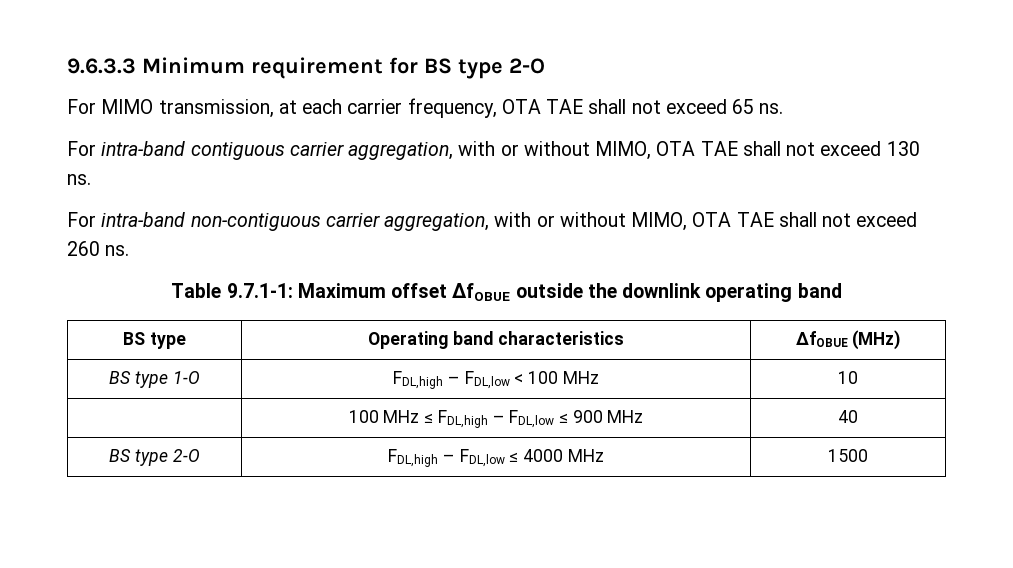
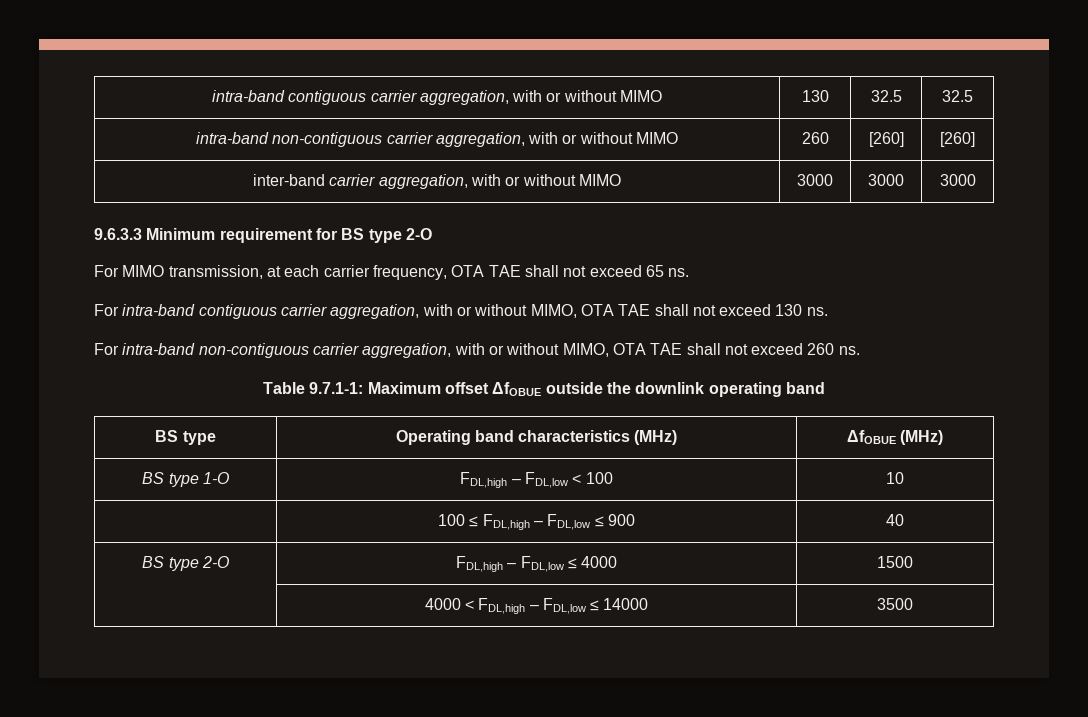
+ intra-band contiguous carrier aggregation, with or without MIMO | 130 | 32.5 | 32.5
+ intra-band non-contiguous carrier aggregation, with or without MIMO | 260 | [260] | [260]
+ inter-band carrier aggregation, with or without MIMO | 3000 | 3000 | 3000
- BS type | Operating band characteristics | ΔfOBUE (MHz)
+ BS type | Operating band characteristics (MHz) | ΔfOBUE (MHz)
- BS type 1-O | FDL,high – FDL,low < 100 MHz | 10
+ BS type 1-O | FDL,high – FDL,low < 100 | 10
- | 100 MHz ≤ FDL,high – FDL,low ≤ 900 MHz | 40
+ | 100 ≤ FDL,high – FDL,low ≤ 900 | 40
- BS type 2-O | FDL,high – FDL,low ≤ 4000 MHz | 1500
+ BS type 2-O | FDL,high – FDL,low ≤ 4000 | 1500
+ | 4000 < FDL,high – FDL,low ≤ 14000 | 3500

